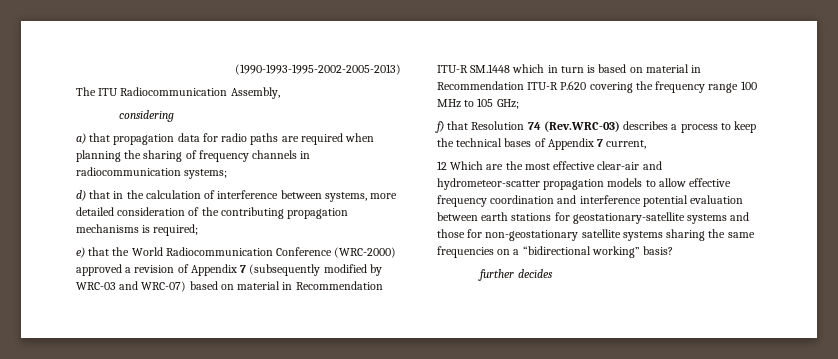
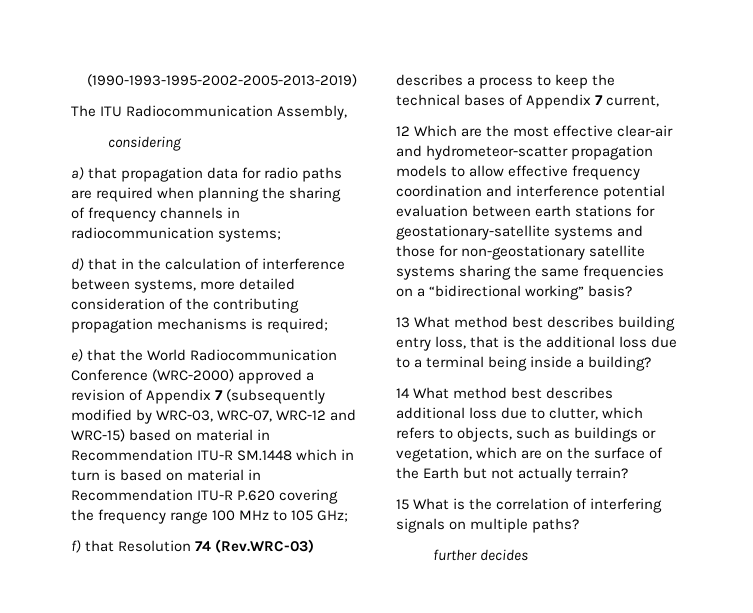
- (1990-1993-1995-2002-2005-2013)
+ (1990-1993-1995-2002-2005-2013-2019)
- e) that the World Radiocommunication Conference (WRC-2000) approved a revision of Appendix 7 (subsequently modified by WRC-03 and WRC-07) based on material in Recommendation ITU-R SM.1448 which in turn is based on material in Recommendation ITU-R P.620 covering the frequency range 100 MHz to 105 GHz;
+ e) that the World Radiocommunication Conference (WRC-2000) approved a revision of Appendix 7 (subsequently modified by WRC-03, WRC-07, WRC-12 and WRC-15) based on material in Recommendation ITU-R SM.1448 which in turn is based on material in Recommendation ITU-R P.620 covering the frequency range 100 MHz to 105 GHz;
+ 13 What method best describes building entry loss, that is the additional loss due to a terminal being inside a building?
+ 14 What method best describes additional loss due to clutter, which refers to objects, such as buildings or vegetation, which are on the surface of the Earth but not actually terrain?
+ 15 What is the correlation of interfering signals on multiple paths?

